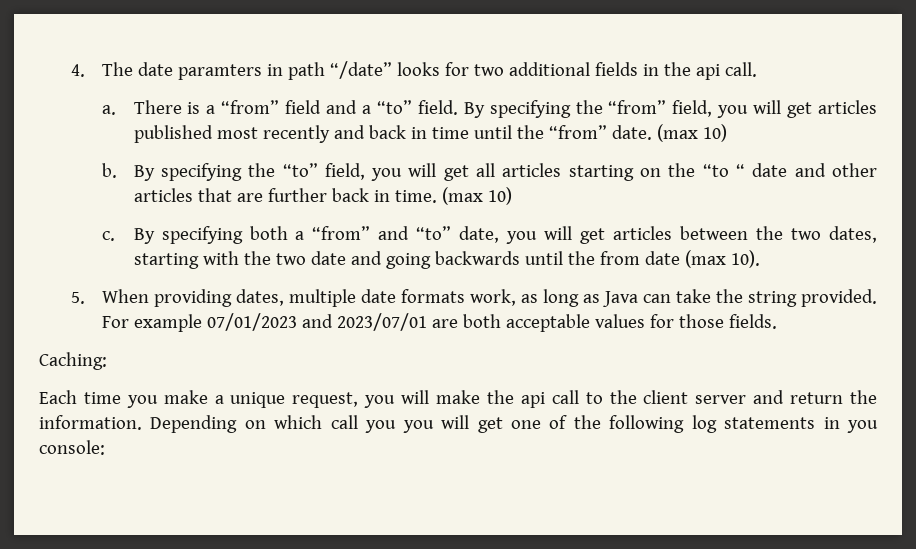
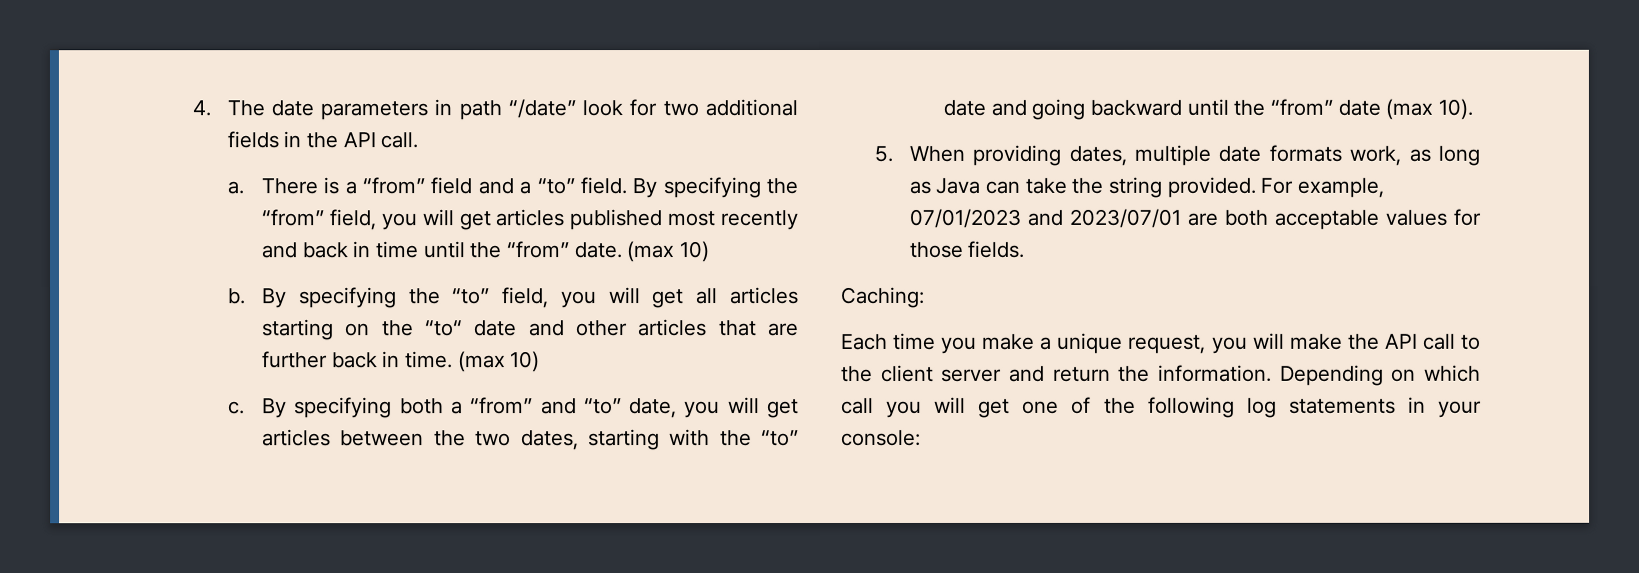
- 4. The date paramters in path “/date” looks for two additional fields in the api call.
+ 4. The date parameters in path “/date” look for two additional fields in the API call.
- By specifying the “to” field, you will get all articles starting on the “to “ date and other articles that are further back in time.
+ By specifying the “to” field, you will get all articles starting on the “to“ date and other articles that are further back in time.
- By specifying both a “from” and “to” date, you will get articles between the two dates, starting with the two date and going backwards until the from date (max 10).
+ By specifying both a “from” and “to” date, you will get articles between the two dates, starting with the “to” date and going backward until the “from” date (max 10).
- For example 07/01/2023 and 2023/07/01 are both acceptable values for those fields.
+ For example, 07/01/2023 and 2023/07/01 are both acceptable values for those fields.
- Each time you make a unique request, you will make the api call to the client server and return the information.
+ Each time you make a unique request, you will make the API call to the client server and return the information.
- Depending on which call you you will get one of the following log statements in you console:
+ Depending on which call you will get one of the following log statements in your console:

